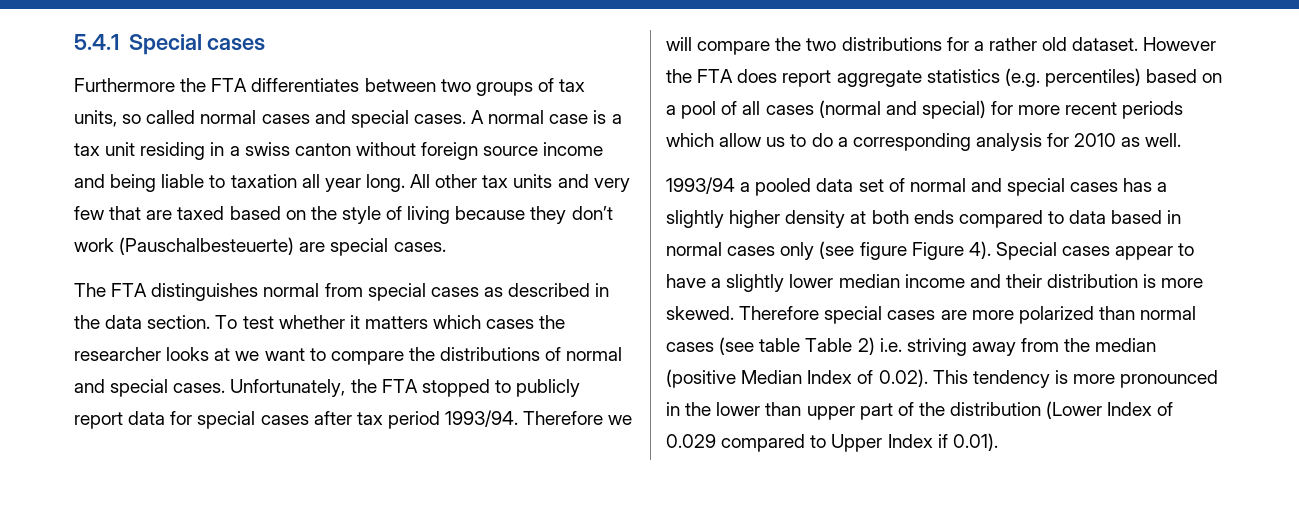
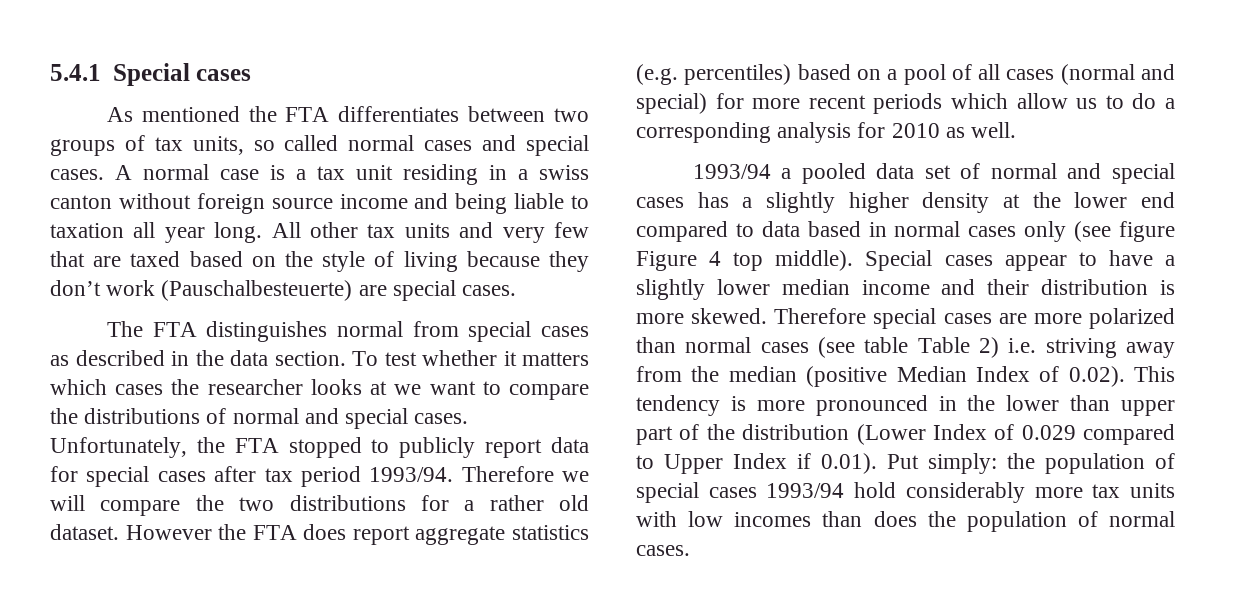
- Furthermore the FTA differentiates between two groups of tax units, so called normal cases and special cases.
+ As mentioned the FTA differentiates between two groups of tax units, so called normal cases and special cases.
- 1993/94 a pooled data set of normal and special cases has a slightly higher density at both ends compared to data based in normal cases only (see figure Figure 4).
+ 1993/94 a pooled data set of normal and special cases has a slightly higher density at the lower end compared to data based in normal cases only (see figure Figure 4 top middle).
- Therefore special cases are more polarized than normal cases (see table Table 2) i.e. striving away from the median (positive Median Index of 0.02). This tendency is more pronounced in the lower than upper part of the distribution (Lower Index of 0.029 compared to Upper Index if 0.01).
+ Therefore special cases are more polarized than normal cases (see table Table 2) i.e. striving away from the median (positive Median Index of 0.02). This tendency is more pronounced in the lower than upper part of the distribution (Lower Index of 0.029 compared to Upper Index if 0.01). Put simply: the population of special cases 1993/94 hold considerably more tax units with low incomes than does the population of normal cases.

